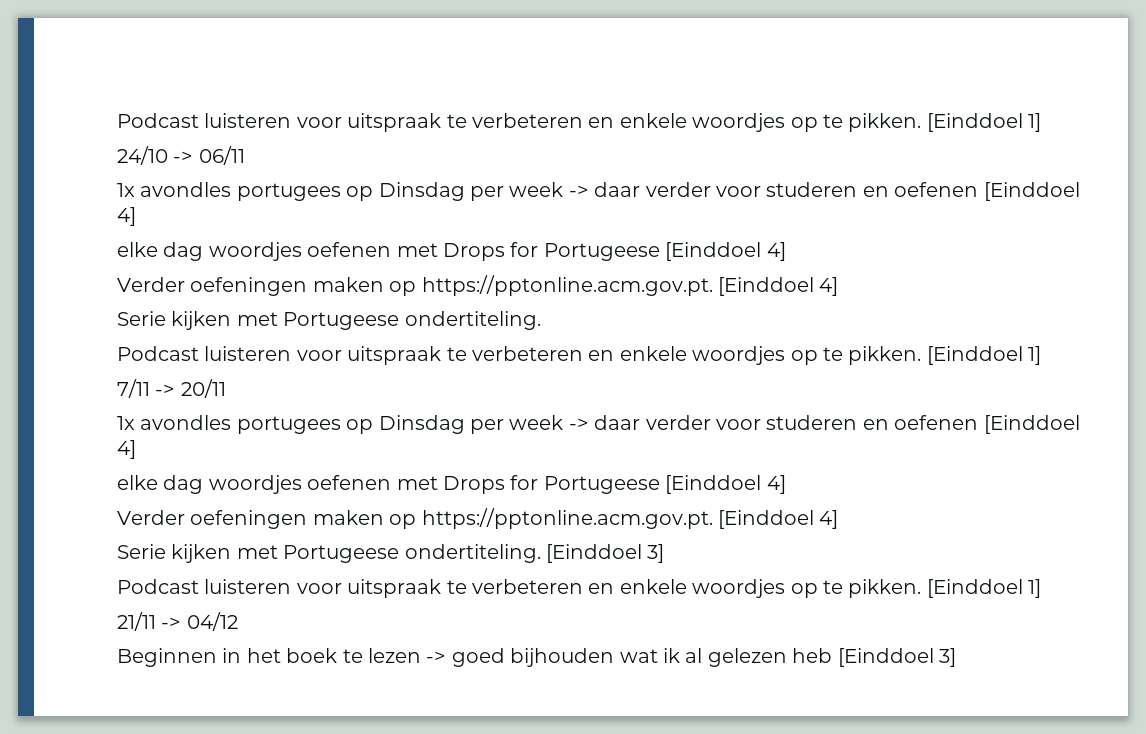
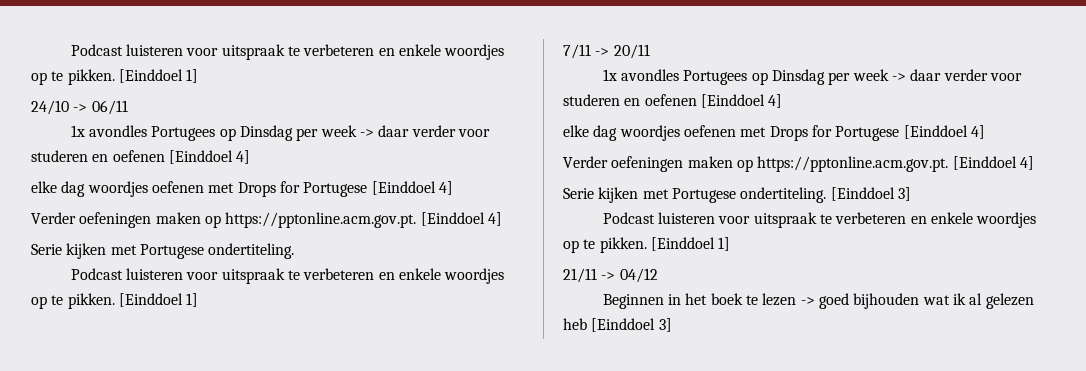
  24/10 -> 06/11
- 1x avondles portugees op Dinsdag per week -> daar verder voor studeren en oefenen [Einddoel 4]
- elke dag woordjes oefenen met Drops for Portugeese [Einddoel 4]
+ 1x avondles Portugees op Dinsdag per week -> daar verder voor studeren en oefenen [Einddoel 4]
+ elke dag woordjes oefenen met Drops for Portugese [Einddoel 4]
  Verder oefeningen maken op https://pptonline.acm.gov.pt. [Einddoel 4]
- Serie kijken met Portugeese ondertiteling.
+ Serie kijken met Portugese ondertiteling.
  7/11 -> 20/11
- 1x avondles portugees op Dinsdag per week -> daar verder voor studeren en oefenen [Einddoel 4]
- elke dag woordjes oefenen met Drops for Portugeese [Einddoel 4]
+ 1x avondles Portugees op Dinsdag per week -> daar verder voor studeren en oefenen [Einddoel 4]
+ elke dag woordjes oefenen met Drops for Portugese [Einddoel 4]
  Verder oefeningen maken op https://pptonline.acm.gov.pt. [Einddoel 4]
- Serie kijken met Portugeese ondertiteling.
+ Serie kijken met Portugese ondertiteling.

